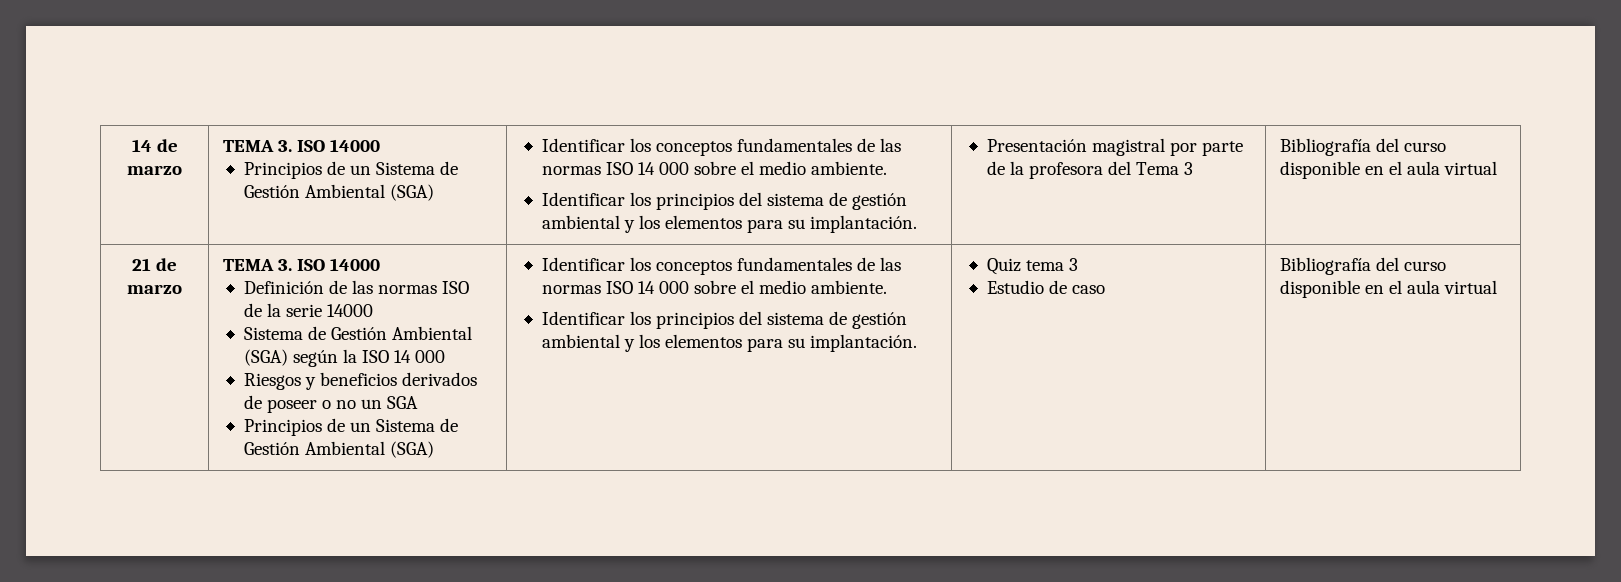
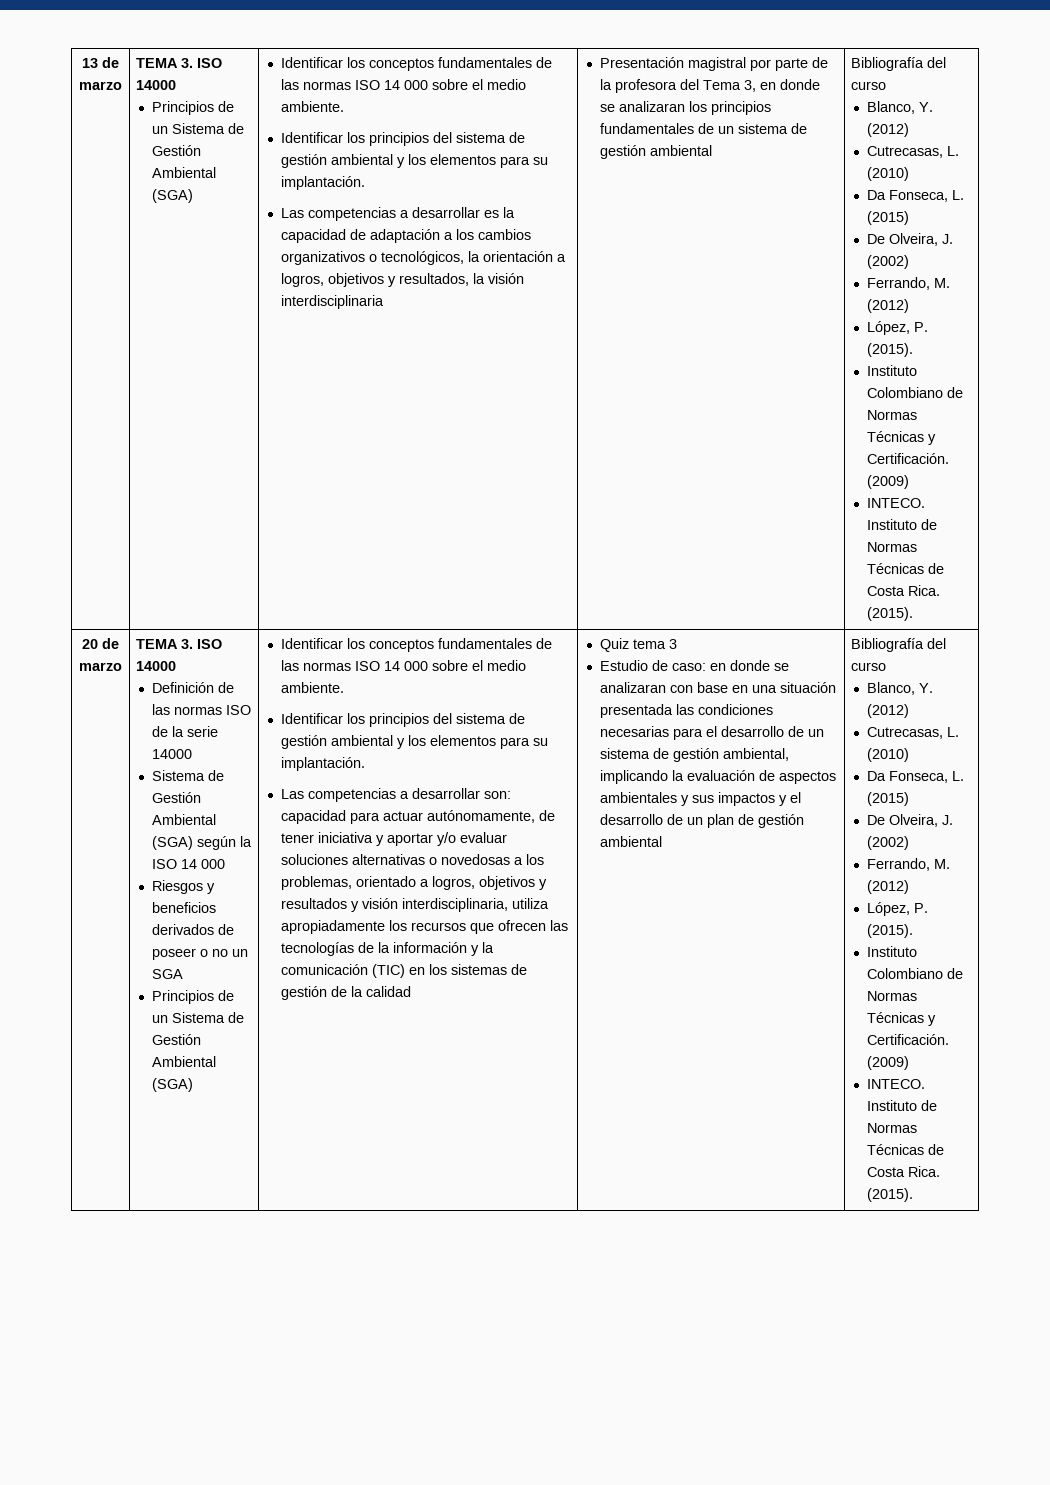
- 14 de marzo
+ 13 de marzo
+ Las competencias a desarrollar es la capacidad de adaptación a los cambios organizativos o tecnológicos, la orientación a logros, objetivos y resultados, la visión interdisciplinaria
- Presentación magistral por parte de la profesora del Tema 3 | Bibliografía del curso disponible en el aula virtual
- 21 de marzo
+ Presentación magistral por parte de la profesora del Tema 3, en donde se analizaran los principios fundamentales de un sistema de gestión ambiental | Bibliografía del curso
+ Blanco, Y. (2012)
+ Cutrecasas, L. (2010)
+ Da Fonseca, L. (2015)
+ De Olveira, J. (2002)
+ Ferrando, M. (2012)
+ López, P. (2015).
+ Instituto Colombiano de Normas Técnicas y Certificación. (2009)
+ INTECO. Instituto de Normas Técnicas de Costa Rica. (2015).
+ 20 de marzo
+ Las competencias a desarrollar son: capacidad para actuar autónomamente, de tener iniciativa y aportar y/o evaluar soluciones alternativas o novedosas a los problemas, orientado a logros, objetivos y resultados y visión interdisciplinaria, utiliza apropiadamente los recursos que ofrecen las tecnologías de la información y la comunicación (TIC) en los sistemas de gestión de la calidad
- Estudio de caso | Bibliografía del curso disponible en el aula virtual
+ Estudio de caso: en donde se analizaran con base en una situación presentada las condiciones necesarias para el desarrollo de un sistema de gestión ambiental, implicando la evaluación de aspectos ambientales y sus impactos y el desarrollo de un plan de gestión ambiental | Bibliografía del curso
+ Blanco, Y. (2012)
+ Cutrecasas, L. (2010)
+ Da Fonseca, L. (2015)
+ De Olveira, J. (2002)
+ Ferrando, M. (2012)
+ López, P. (2015).
+ Instituto Colombiano de Normas Técnicas y Certificación. (2009)
+ INTECO. Instituto de Normas Técnicas de Costa Rica. (2015).

